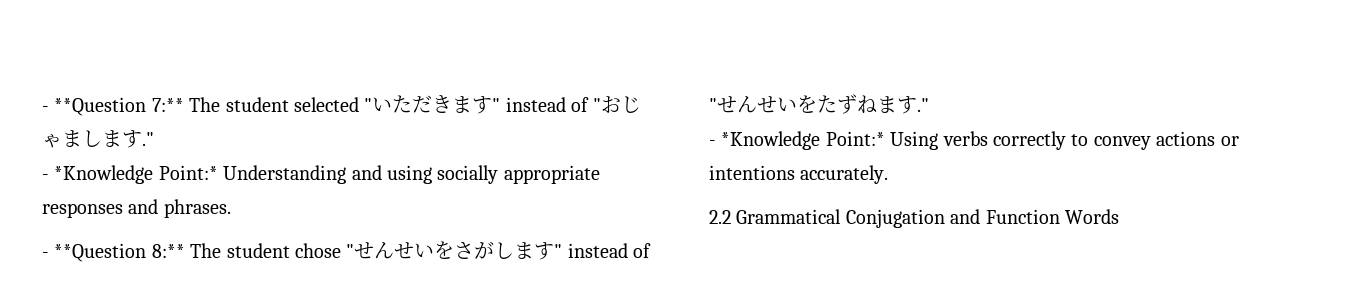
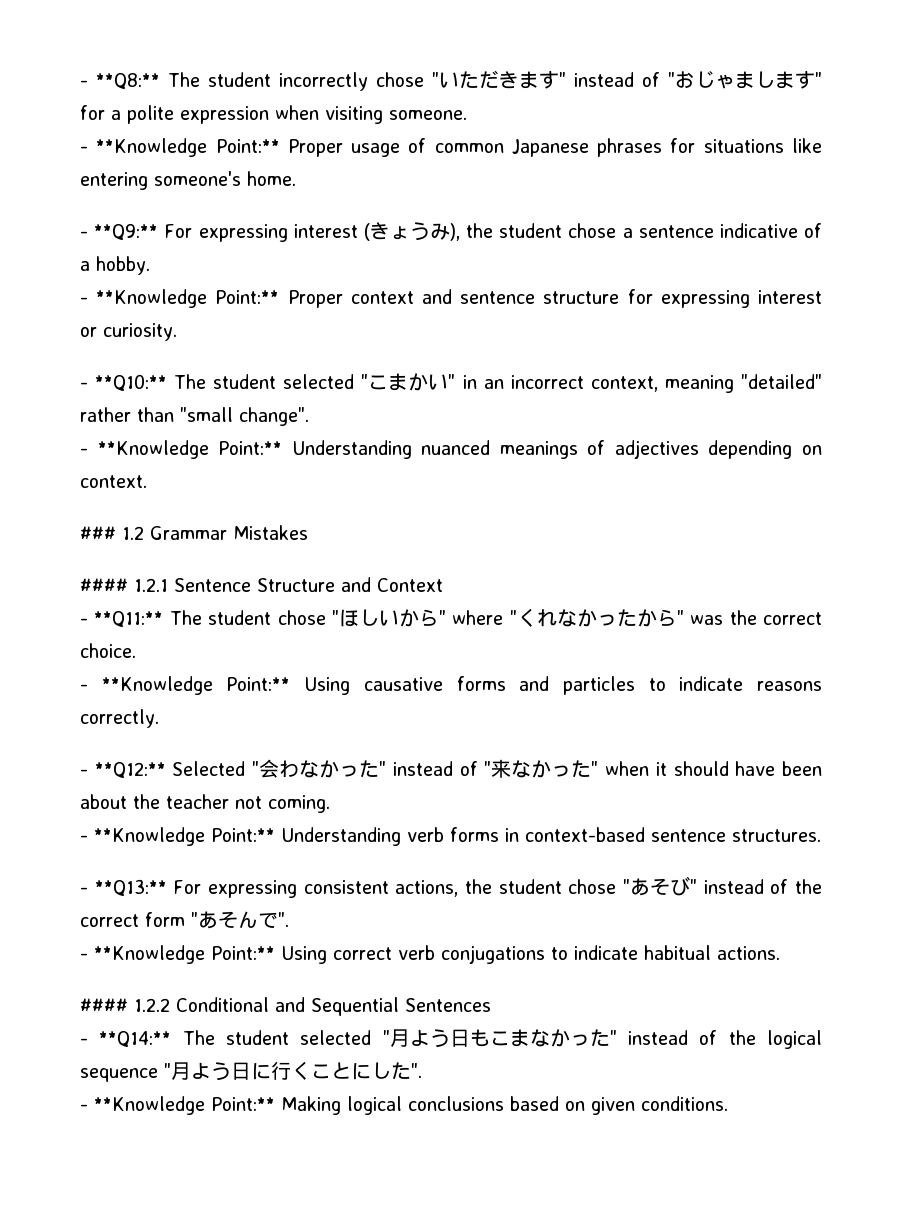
- - **Question 7:** The student selected "いただきます" instead of "おじゃまします."
- - *Knowledge Point:* Understanding and using socially appropriate responses and phrases.
- - **Question 8:** The student chose "せんせいをさがします" instead of "せんせいをたずねます."
- - *Knowledge Point:* Using verbs correctly to convey actions or intentions accurately.
- 2.2 Grammatical Conjugation and Function Words
+ - **Q8:** The student incorrectly chose "いただきます" instead of "おじゃまします" for a polite expression when visiting someone.
+ - **Knowledge Point:** Proper usage of common Japanese phrases for situations like entering someone's home.
+ - **Q9:** For expressing interest (きょうみ), the student chose a sentence indicative of a hobby.
+ - **Knowledge Point:** Proper context and sentence structure for expressing interest or curiosity.
+ - **Q10:** The student selected "こまかい" in an incorrect context, meaning "detailed" rather than "small change".
+ - **Knowledge Point:** Understanding nuanced meanings of adjectives depending on context.
+ ### 1.2 Grammar Mistakes
+ #### 1.2.1 Sentence Structure and Context
+ - **Q11:** The student chose "ほしいから" where "くれなかったから" was the correct choice.
+ - **Knowledge Point:** Using causative forms and particles to indicate reasons correctly.
+ - **Q12:** Selected "会わなかった" instead of "来なかった" when it should have been about the teacher not coming.
+ - **Knowledge Point:** Understanding verb forms in context-based sentence structures.
+ - **Q13:** For expressing consistent actions, the student chose "あそび" instead of the correct form "あそんで".
+ - **Knowledge Point:** Using correct verb conjugations to indicate habitual actions.
+ #### 1.2.2 Conditional and Sequential Sentences
+ - **Q14:** The student selected "月よう日もこまなかった" instead of the logical sequence "月よう日に行くことにした".
+ - **Knowledge Point:** Making logical conclusions based on given conditions.

